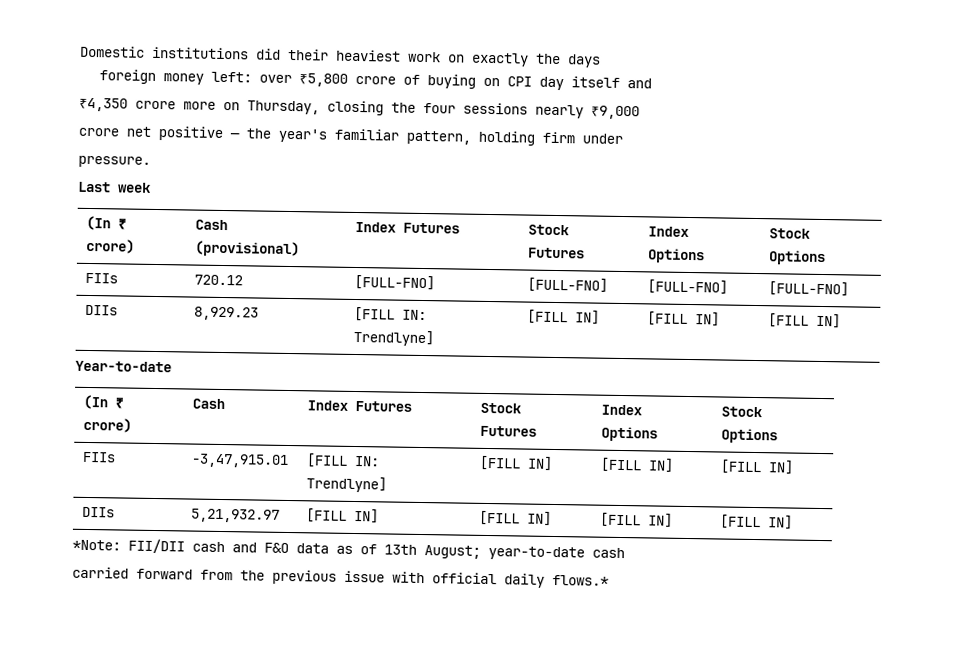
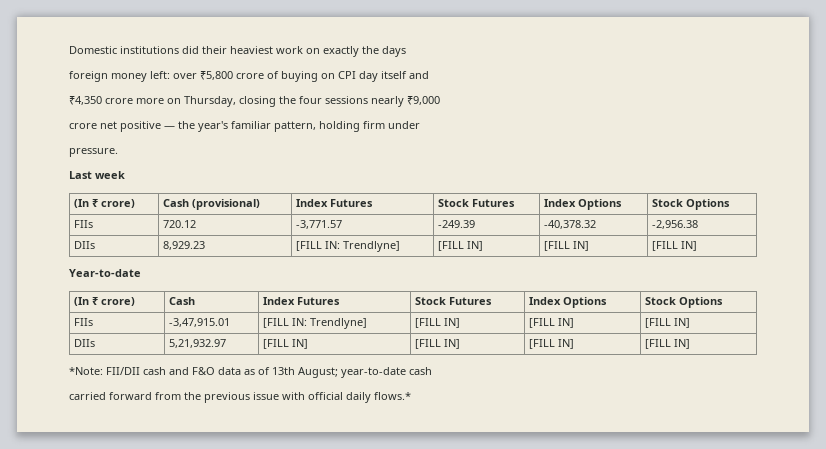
- FIIs | 720.12 | [FULL-FNO] | [FULL-FNO] | [FULL-FNO] | [FULL-FNO]
+ FIIs | 720.12 | -3,771.57 | -249.39 | -40,378.32 | -2,956.38

